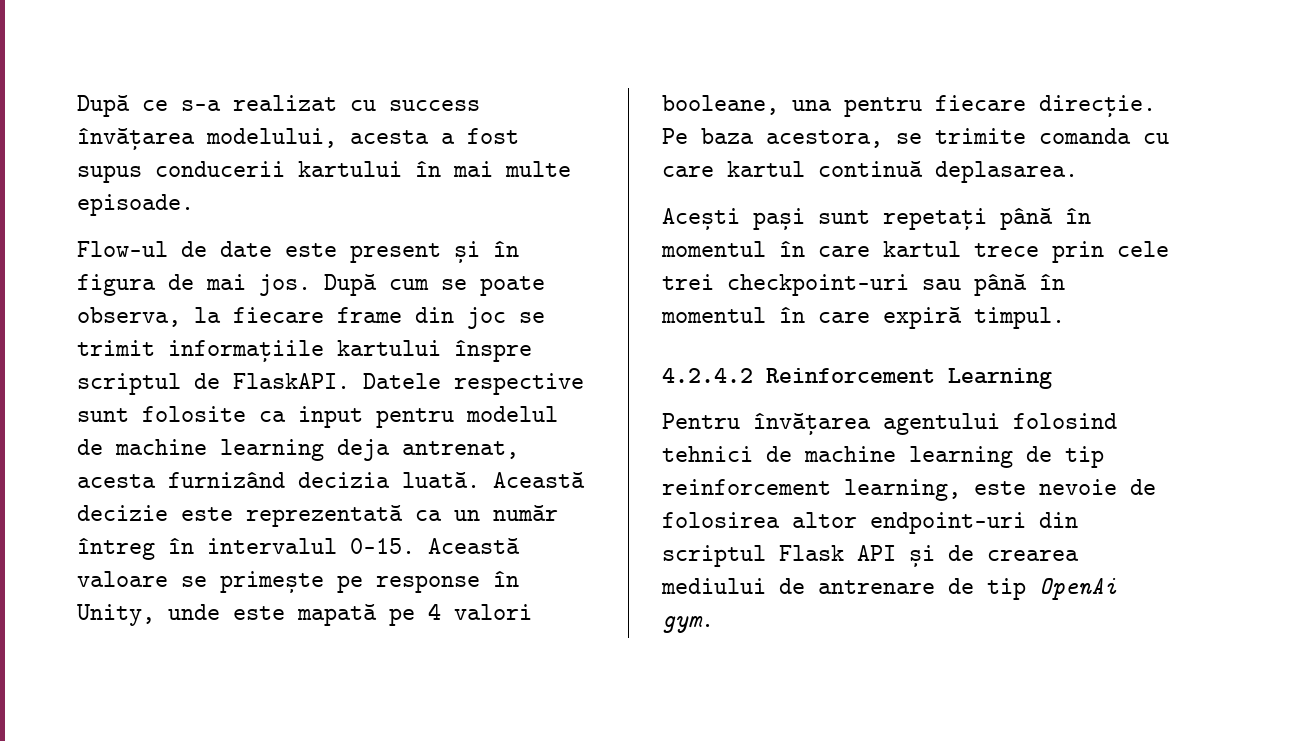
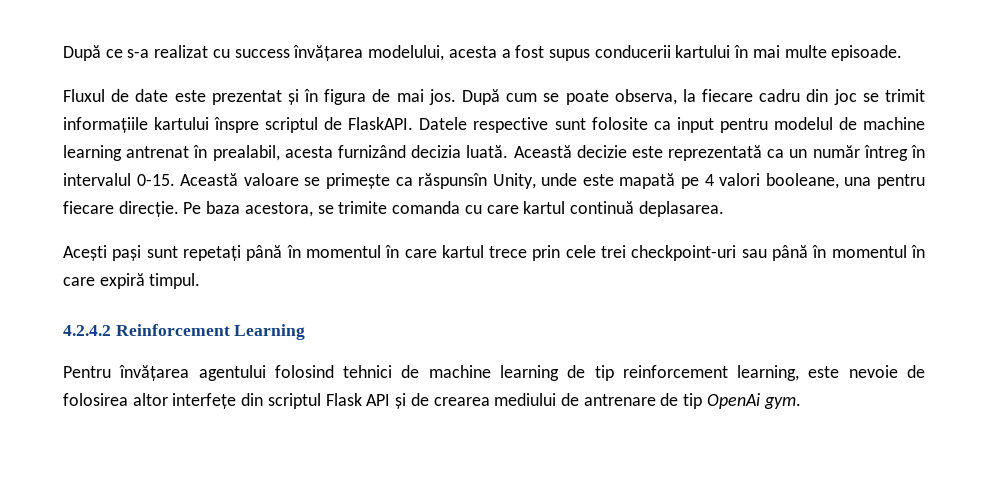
- Flow-ul de date este present și în figura de mai jos.
+ Fluxul de date este prezentat și în figura de mai jos.
- După cum se poate observa, la fiecare frame din joc se trimit informațiile kartului înspre scriptul de FlaskAPI.
+ După cum se poate observa, la fiecare cadru din joc se trimit informațiile kartului înspre scriptul de FlaskAPI.
- Datele respective sunt folosite ca input pentru modelul de machine learning deja antrenat, acesta furnizând decizia luată.
+ Datele respective sunt folosite ca input pentru modelul de machine learning antrenat în prealabil, acesta furnizând decizia luată.
- Această valoare se primește pe response în Unity, unde este mapată pe 4 valori booleane, una pentru fiecare direcție.
+ Această valoare se primește ca răspunsîn Unity, unde este mapată pe 4 valori booleane, una pentru fiecare direcție.
- Pentru învățarea agentului folosind tehnici de machine learning de tip reinforcement learning, este nevoie de folosirea altor endpoint-uri din scriptul Flask API și de crearea mediului de antrenare de tip OpenAi gym.
+ Pentru învățarea agentului folosind tehnici de machine learning de tip reinforcement learning, este nevoie de folosirea altor interfețe din scriptul Flask API și de crearea mediului de antrenare de tip OpenAi gym.

